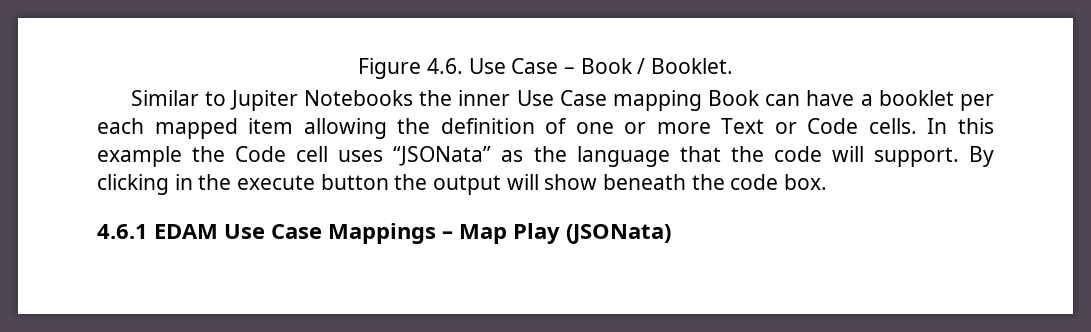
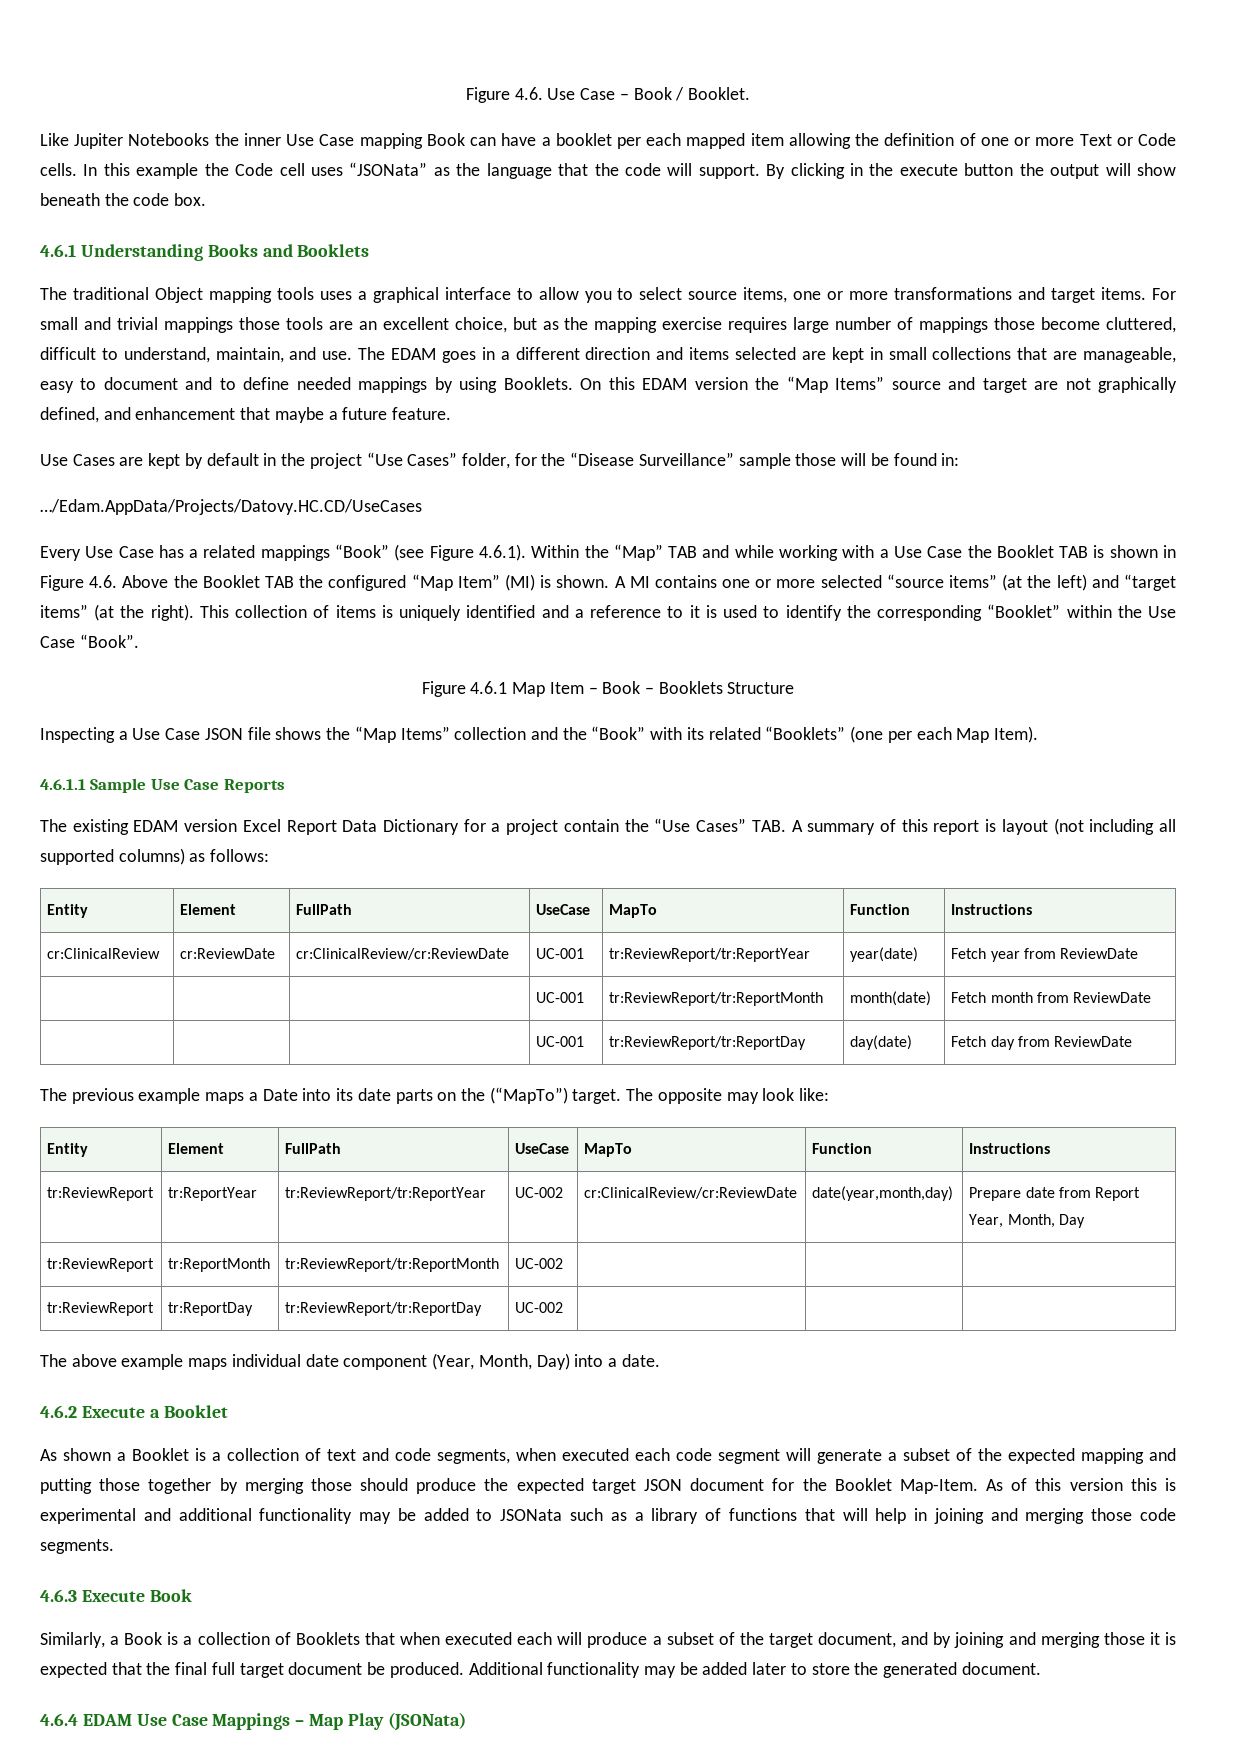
- Similar to Jupiter Notebooks the inner Use Case mapping Book can have a booklet per each mapped item allowing the definition of one or more Text or Code cells.
+ Like Jupiter Notebooks the inner Use Case mapping Book can have a booklet per each mapped item allowing the definition of one or more Text or Code cells.
- 4.6.1 EDAM Use Case Mappings – Map Play (JSONata)
+ 4.6.1 Understanding Books and Booklets
+ The traditional Object mapping tools uses a graphical interface to allow you to select source items, one or more transformations and target items. For small and trivial mappings those tools are an excellent choice, but as the mapping exercise requires large number of mappings those become cluttered, difficult to understand, maintain, and use. The EDAM goes in a different direction and items selected are kept in small collections that are manageable, easy to document and to define needed mappings by using Booklets. On this EDAM version the “Map Items” source and target are not graphically defined, and enhancement that maybe a future feature.
+ Use Cases are kept by default in the project “Use Cases” folder, for the “Disease Surveillance” sample those will be found in:
+ …/Edam.AppData/Projects/Datovy.HC.CD/UseCases
+ Every Use Case has a related mappings “Book” (see Figure 4.6.1). Within the “Map” TAB and while working with a Use Case the Booklet TAB is shown in Figure 4.6. Above the Booklet TAB the configured “Map Item” (MI) is shown. A MI contains one or more selected “source items” (at the left) and “target items” (at the right). This collection of items is uniquely identified and a reference to it is used to identify the corresponding “Booklet” within the Use Case “Book”.
+ Figure 4.6.1 Map Item – Book – Booklets Structure
+ Inspecting a Use Case JSON file shows the “Map Items” collection and the “Book” with its related “Booklets” (one per each Map Item).
+ 4.6.1.1 Sample Use Case Reports
+ The existing EDAM version Excel Report Data Dictionary for a project contain the “Use Cases” TAB. A summary of this report is layout (not including all supported columns) as follows:
+ Entity | Element | FullPath | UseCase | MapTo | Function | Instructions
+ cr:ClinicalReview | cr:ReviewDate | cr:ClinicalReview/cr:ReviewDate | UC-001 | tr:ReviewReport/tr:ReportYear | year(date) | Fetch year from ReviewDate
+ | | | UC-001 | tr:ReviewReport/tr:ReportMonth | month(date) | Fetch month from ReviewDate
+ | | | UC-001 | tr:ReviewReport/tr:ReportDay | day(date) | Fetch day from ReviewDate
+ The previous example maps a Date into its date parts on the (“MapTo”) target. The opposite may look like:
+ Entity | Element | FullPath | UseCase | MapTo | Function | Instructions
+ tr:ReviewReport | tr:ReportYear | tr:ReviewReport/tr:ReportYear | UC-002 | cr:ClinicalReview/cr:ReviewDate | date(year,month,day) | Prepare date from Report Year, Month, Day
+ tr:ReviewReport | tr:ReportMonth | tr:ReviewReport/tr:ReportMonth | UC-002 | | |
+ tr:ReviewReport | tr:ReportDay | tr:ReviewReport/tr:ReportDay | UC-002 | | |
+ The above example maps individual date component (Year, Month, Day) into a date.
+ 4.6.2 Execute a Booklet
+ As shown a Booklet is a collection of text and code segments, when executed each code segment will generate a subset of the expected mapping and putting those together by merging those should produce the expected target JSON document for the Booklet Map-Item. As of this version this is experimental and additional functionality may be added to JSONata such as a library of functions that will help in joining and merging those code segments.
+ 4.6.3 Execute Book
+ Similarly, a Book is a collection of Booklets that when executed each will produce a subset of the target document, and by joining and merging those it is expected that the final full target document be produced. Additional functionality may be added later to store the generated document.
+ 4.6.4 EDAM Use Case Mappings – Map Play (JSONata)

